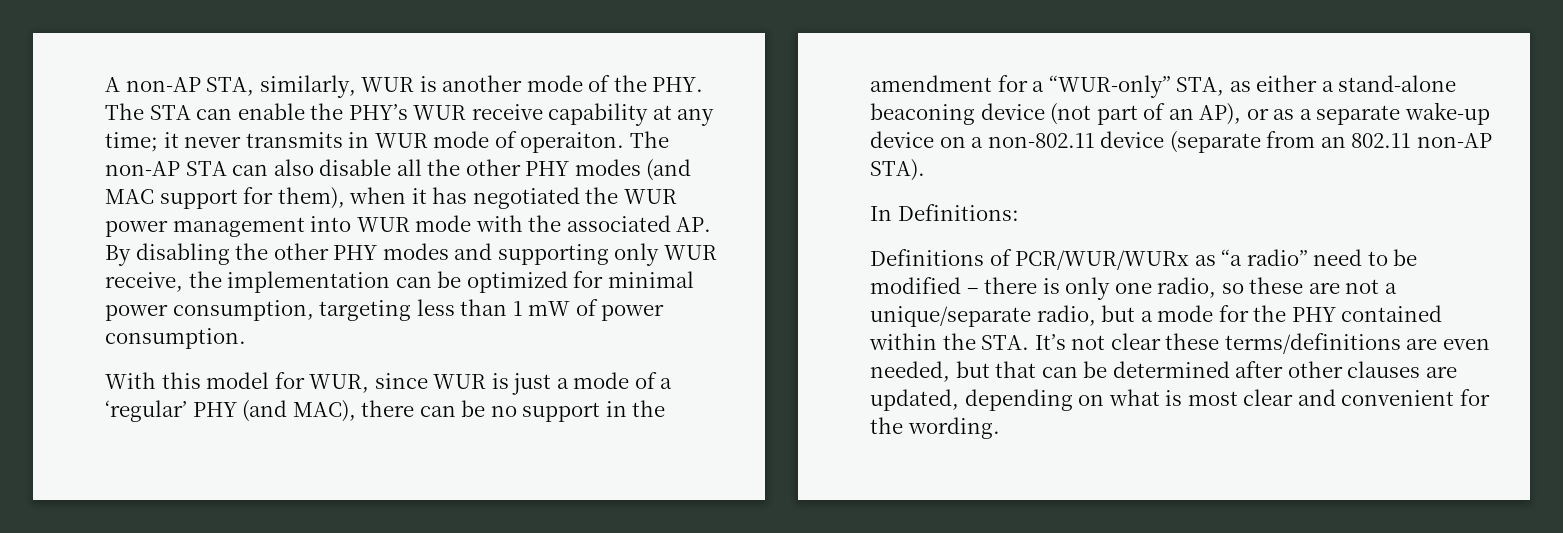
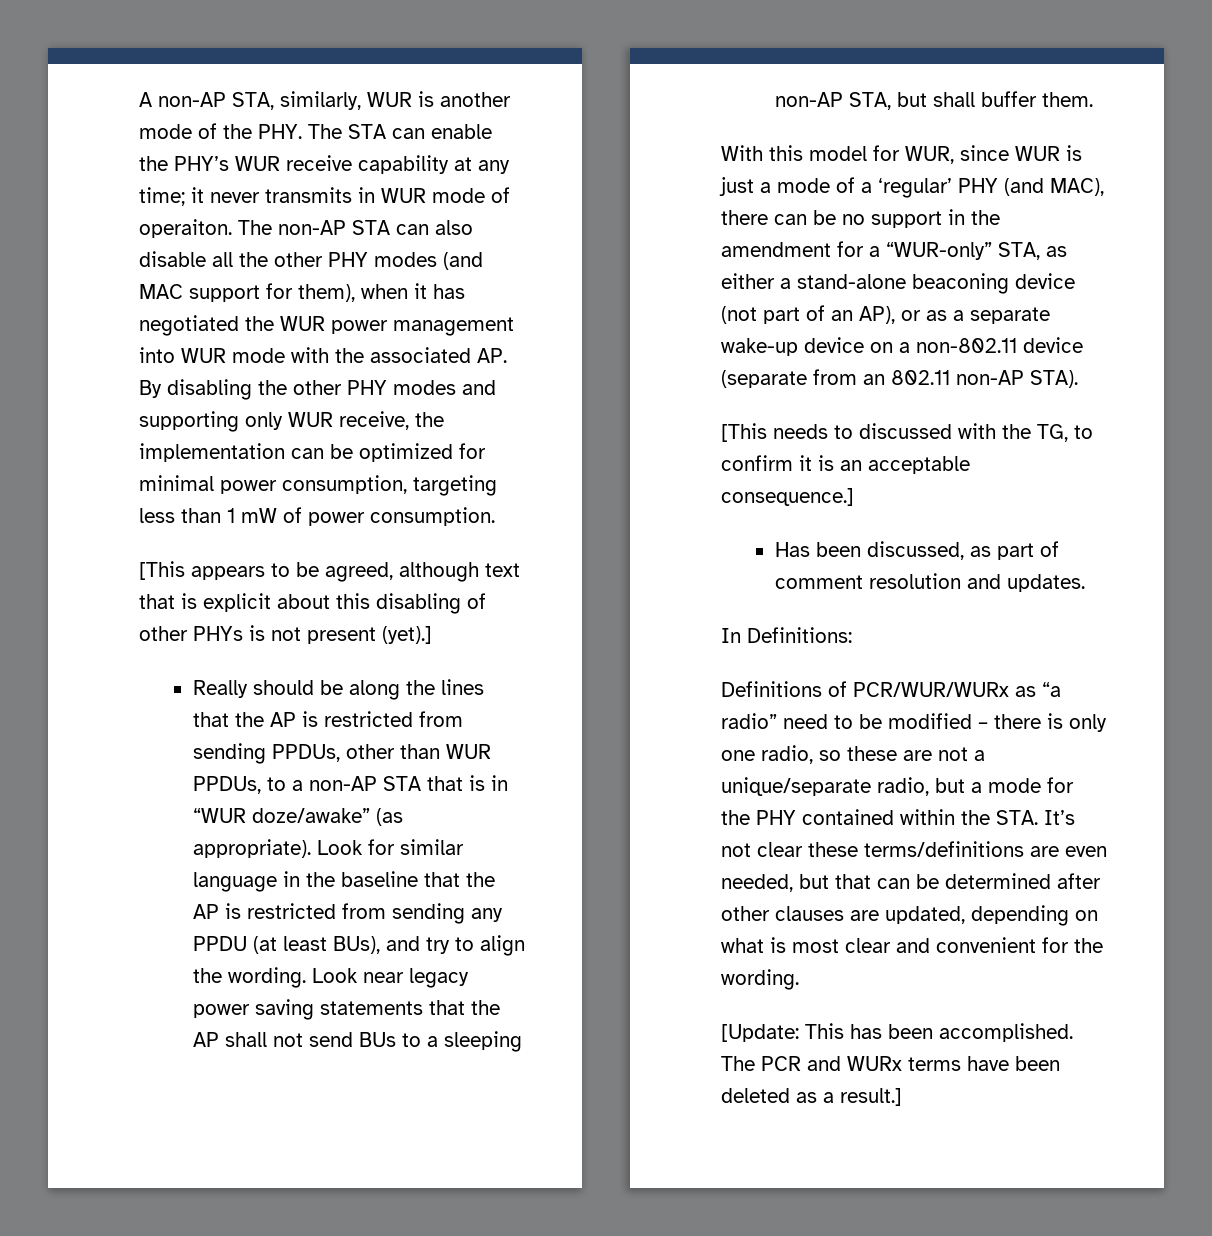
+ [This appears to be agreed, although text that is explicit about this disabling of other PHYs is not present (yet).]
+ Really should be along the lines that the AP is restricted from sending PPDUs, other than WUR PPDUs, to a non-AP STA that is in “WUR doze/awake” (as appropriate). Look for similar language in the baseline that the AP is restricted from sending any PPDU (at least BUs), and try to align the wording. Look near legacy power saving statements that the AP shall not send BUs to a sleeping non-AP STA, but shall buffer them.
+ [This needs to discussed with the TG, to confirm it is an acceptable consequence.]
+ Has been discussed, as part of comment resolution and updates.
+ [Update: This has been accomplished. The PCR and WURx terms have been deleted as a result.]

